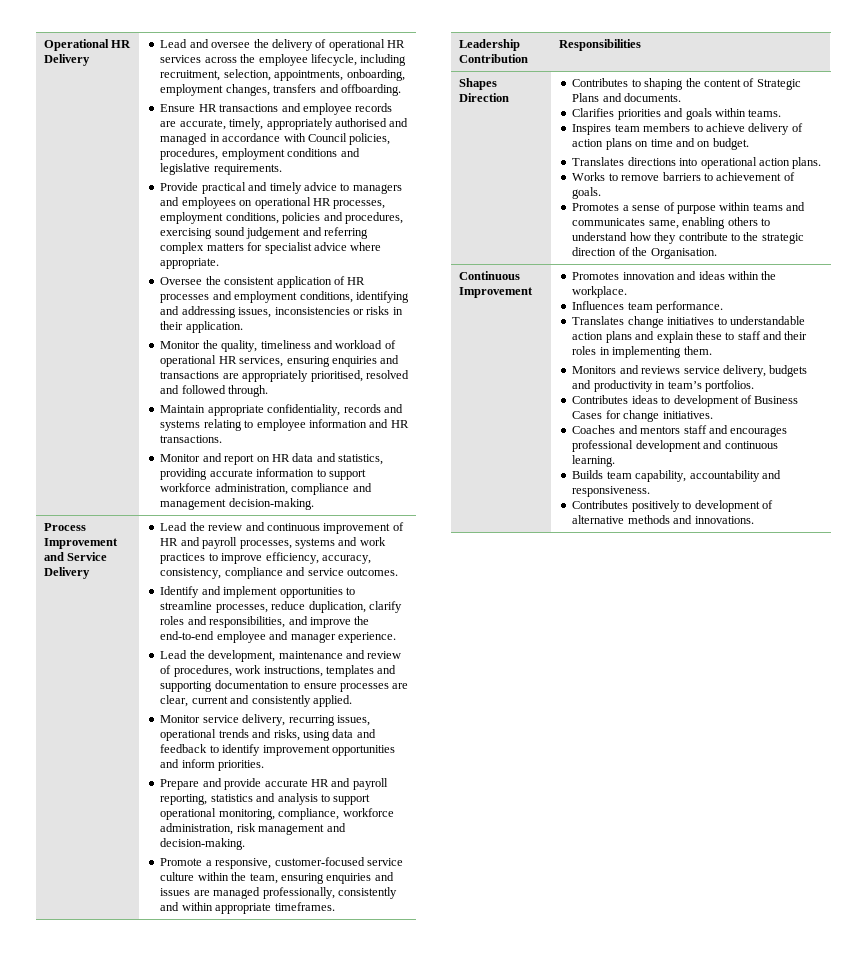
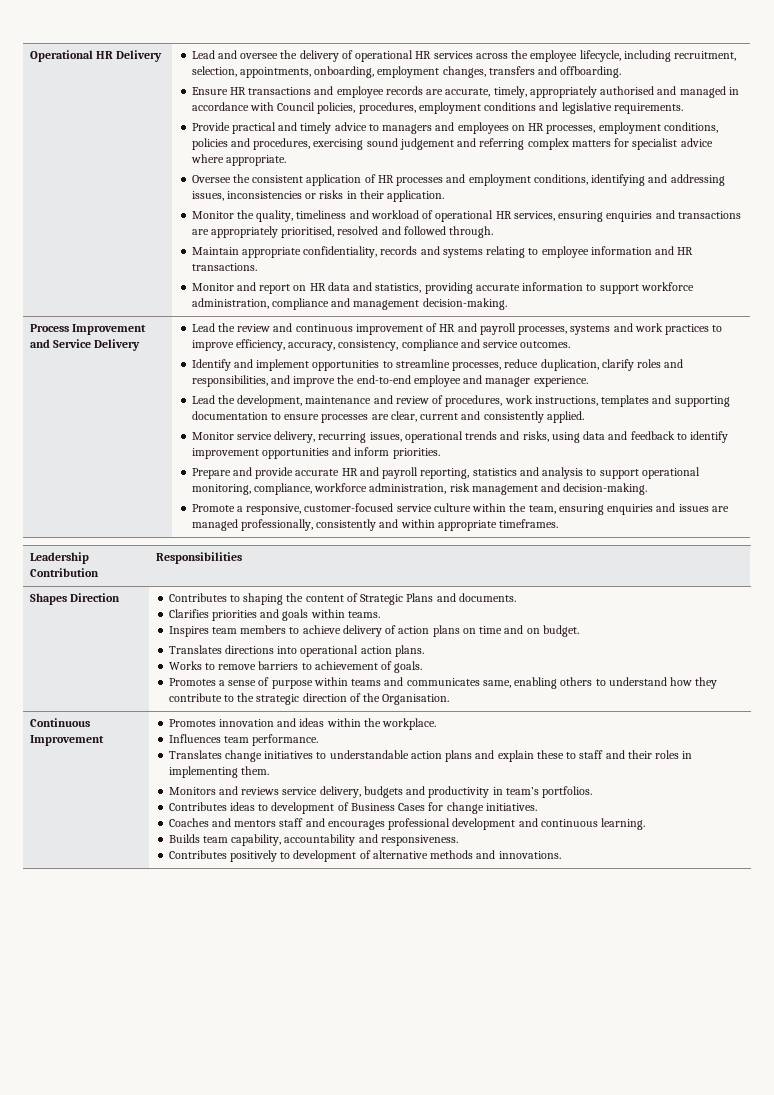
- Provide practical and timely advice to managers and employees on operational HR processes, employment conditions, policies and procedures, exercising sound judgement and referring complex matters for specialist advice where appropriate.
+ Provide practical and timely advice to managers and employees on HR processes, employment conditions, policies and procedures, exercising sound judgement and referring complex matters for specialist advice where appropriate.

